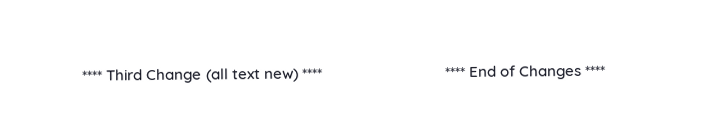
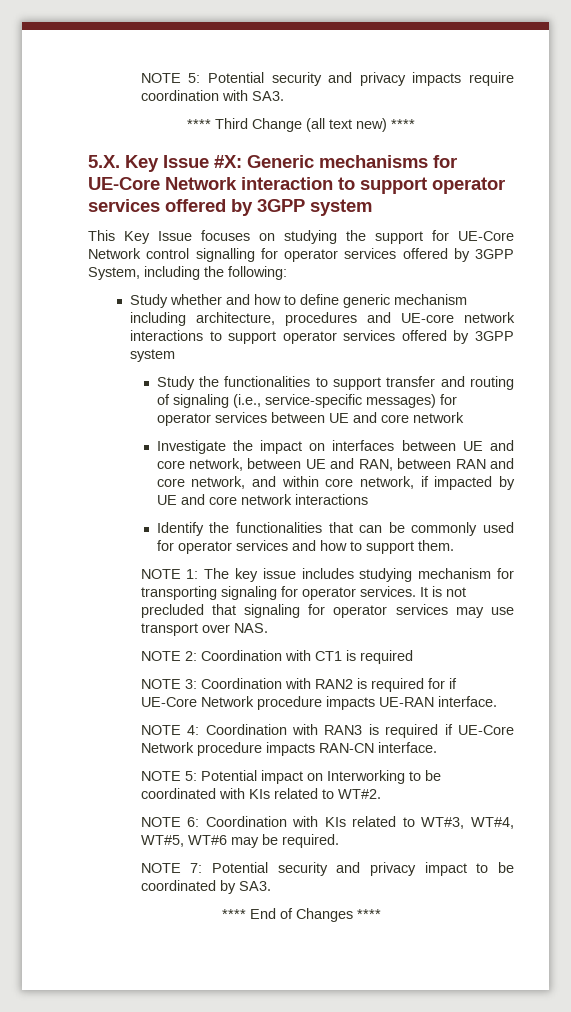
+ NOTE 5: Potential security and privacy impacts require coordination with SA3.
+ 5.X. Key Issue #X: Generic mechanisms for UE-Core Network interaction to support operator services offered by 3GPP system
+ This Key Issue focuses on studying the support for UE-Core Network control signalling for operator services offered by 3GPP System, including the following:
+ Study whether and how to define generic mechanism including architecture, procedures and UE-core network interactions to support operator services offered by 3GPP system
+ Study the functionalities to support transfer and routing of signaling (i.e., service-specific messages) for operator services between UE and core network
+ Investigate the impact on interfaces between UE and core network, between UE and RAN, between RAN and core network, and within core network, if impacted by UE and core network interactions
+ Identify the functionalities that can be commonly used for operator services and how to support them.
+ NOTE 1: The key issue includes studying mechanism for transporting signaling for operator services. It is not precluded that signaling for operator services may use transport over NAS.
+ NOTE 2: Coordination with CT1 is required
+ NOTE 3: Coordination with RAN2 is required for if UE-Core Network procedure impacts UE-RAN interface.
+ NOTE 4: Coordination with RAN3 is required if UE-Core Network procedure impacts RAN-CN interface.
+ NOTE 5: Potential impact on Interworking to be coordinated with KIs related to WT#2.
+ NOTE 6: Coordination with KIs related to WT#3, WT#4, WT#5, WT#6 may be required.
+ NOTE 7: Potential security and privacy impact to be coordinated by SA3.

